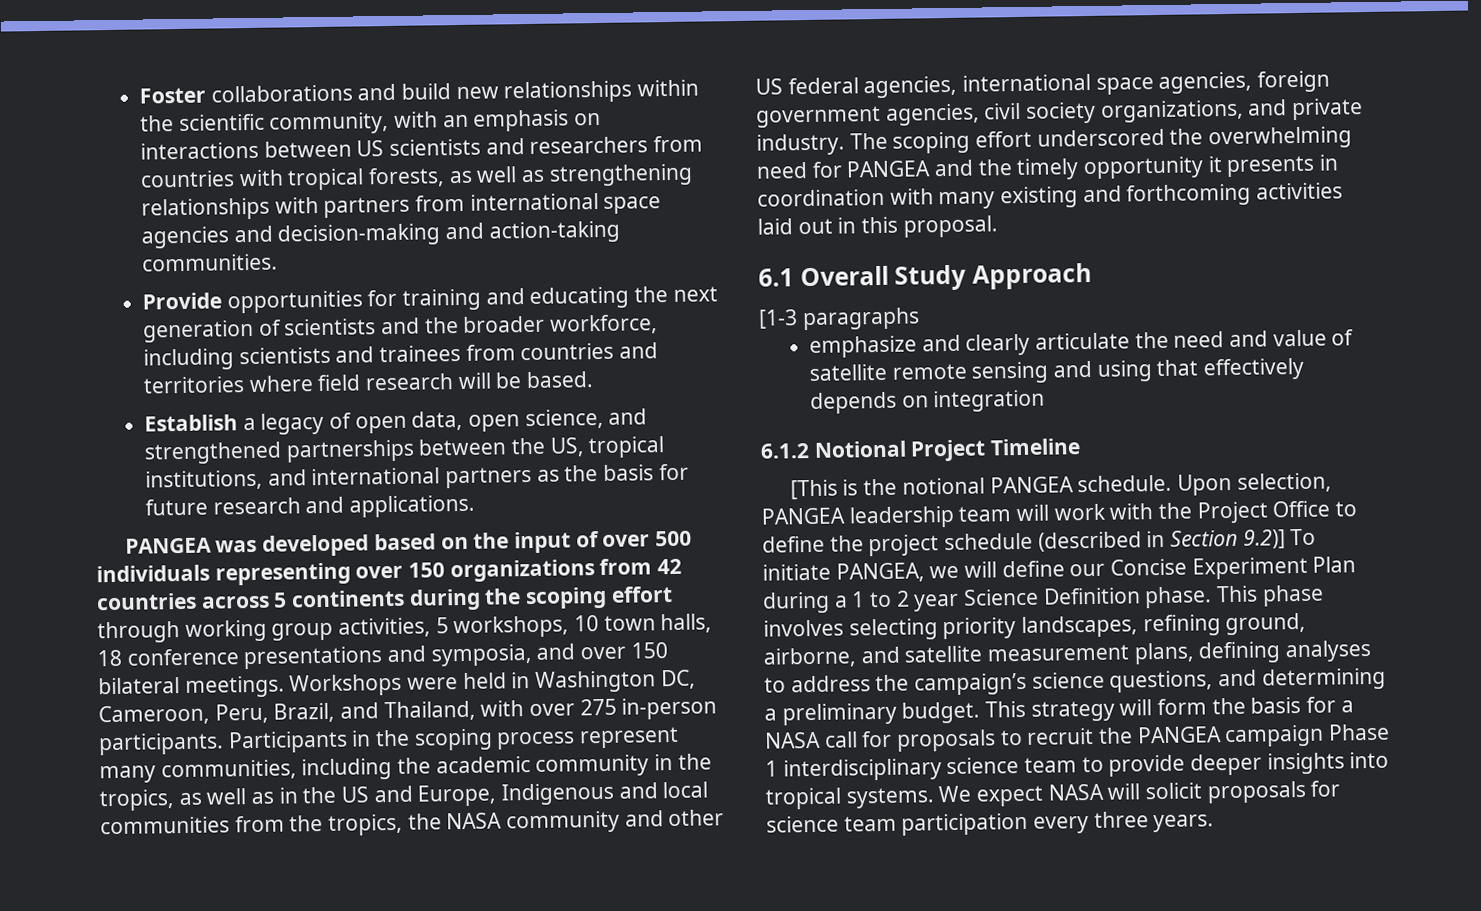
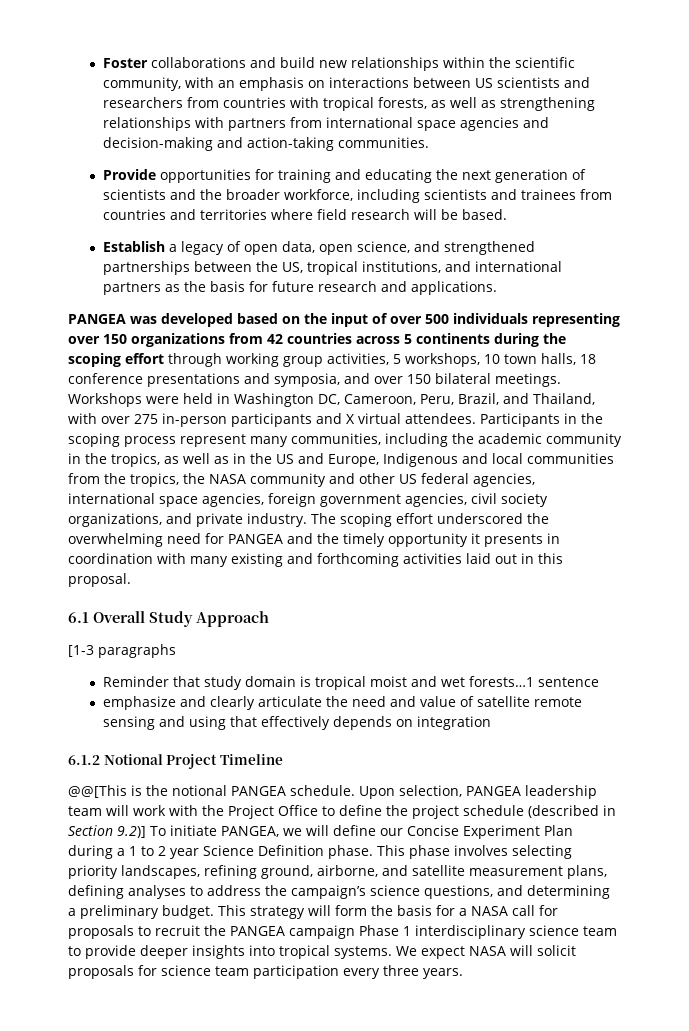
- Workshops were held in Washington DC, Cameroon, Peru, Brazil, and Thailand, with over 275 in-person participants.
+ Workshops were held in Washington DC, Cameroon, Peru, Brazil, and Thailand, with over 275 in-person participants and X virtual attendees.
+ Reminder that study domain is tropical moist and wet forests…1 sentence
- [This is the notional PANGEA schedule.
+ @@[This is the notional PANGEA schedule.

